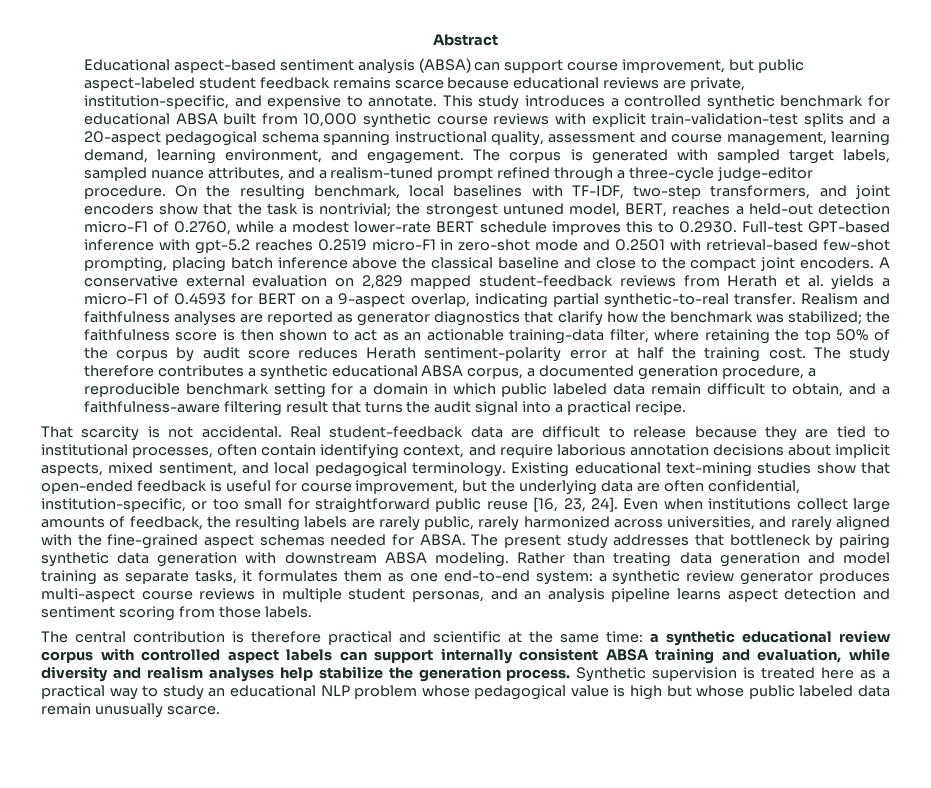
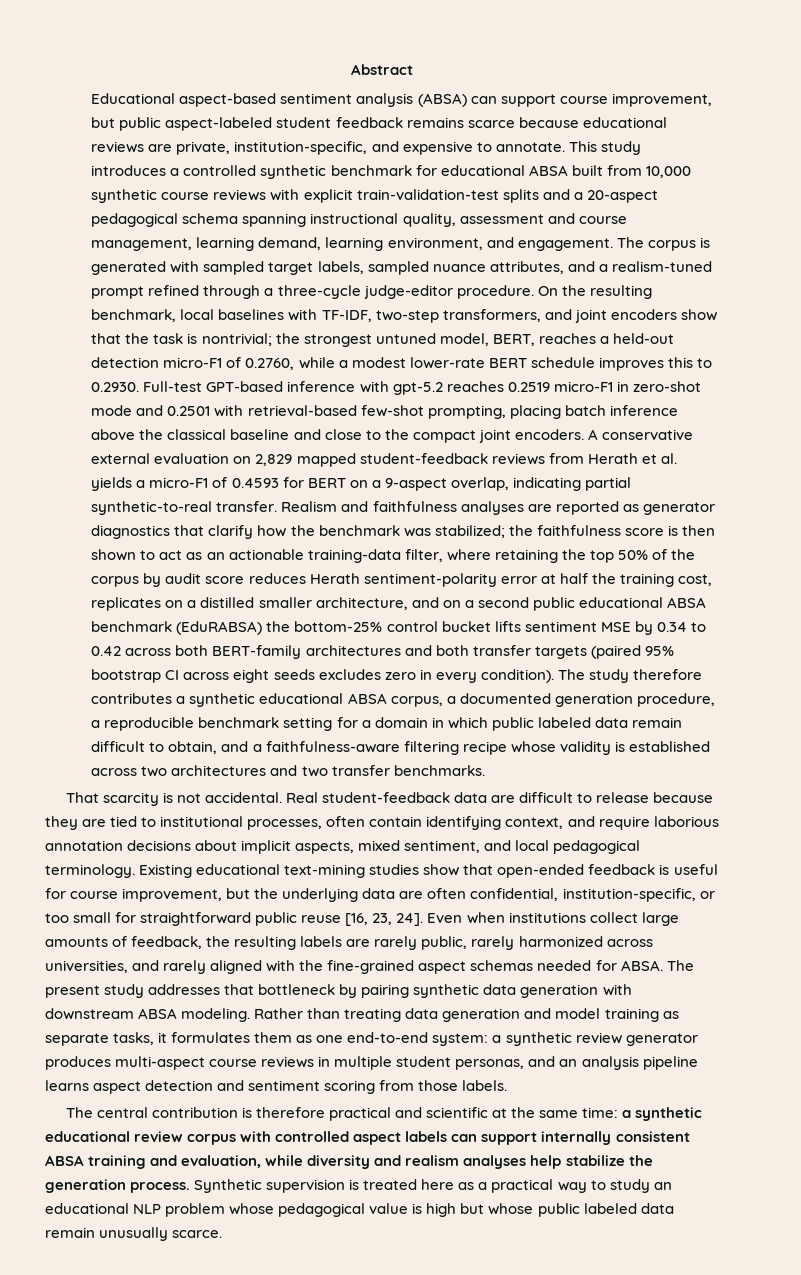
- Realism and faithfulness analyses are reported as generator diagnostics that clarify how the benchmark was stabilized; the faithfulness score is then shown to act as an actionable training-data filter, where retaining the top 50% of the corpus by audit score reduces Herath sentiment-polarity error at half the training cost.
+ Realism and faithfulness analyses are reported as generator diagnostics that clarify how the benchmark was stabilized; the faithfulness score is then shown to act as an actionable training-data filter, where retaining the top 50% of the corpus by audit score reduces Herath sentiment-polarity error at half the training cost, replicates on a distilled smaller architecture, and on a second public educational ABSA benchmark (EduRABSA) the bottom-25% control bucket lifts sentiment MSE by 0.34 to 0.42 across both BERT-family architectures and both transfer targets (paired 95% bootstrap CI across eight seeds excludes zero in every condition).
- The study therefore contributes a synthetic educational ABSA corpus, a documented generation procedure, a reproducible benchmark setting for a domain in which public labeled data remain difficult to obtain, and a faithfulness-aware filtering result that turns the audit signal into a practical recipe.
+ The study therefore contributes a synthetic educational ABSA corpus, a documented generation procedure, a reproducible benchmark setting for a domain in which public labeled data remain difficult to obtain, and a faithfulness-aware filtering recipe whose validity is established across two architectures and two transfer benchmarks.

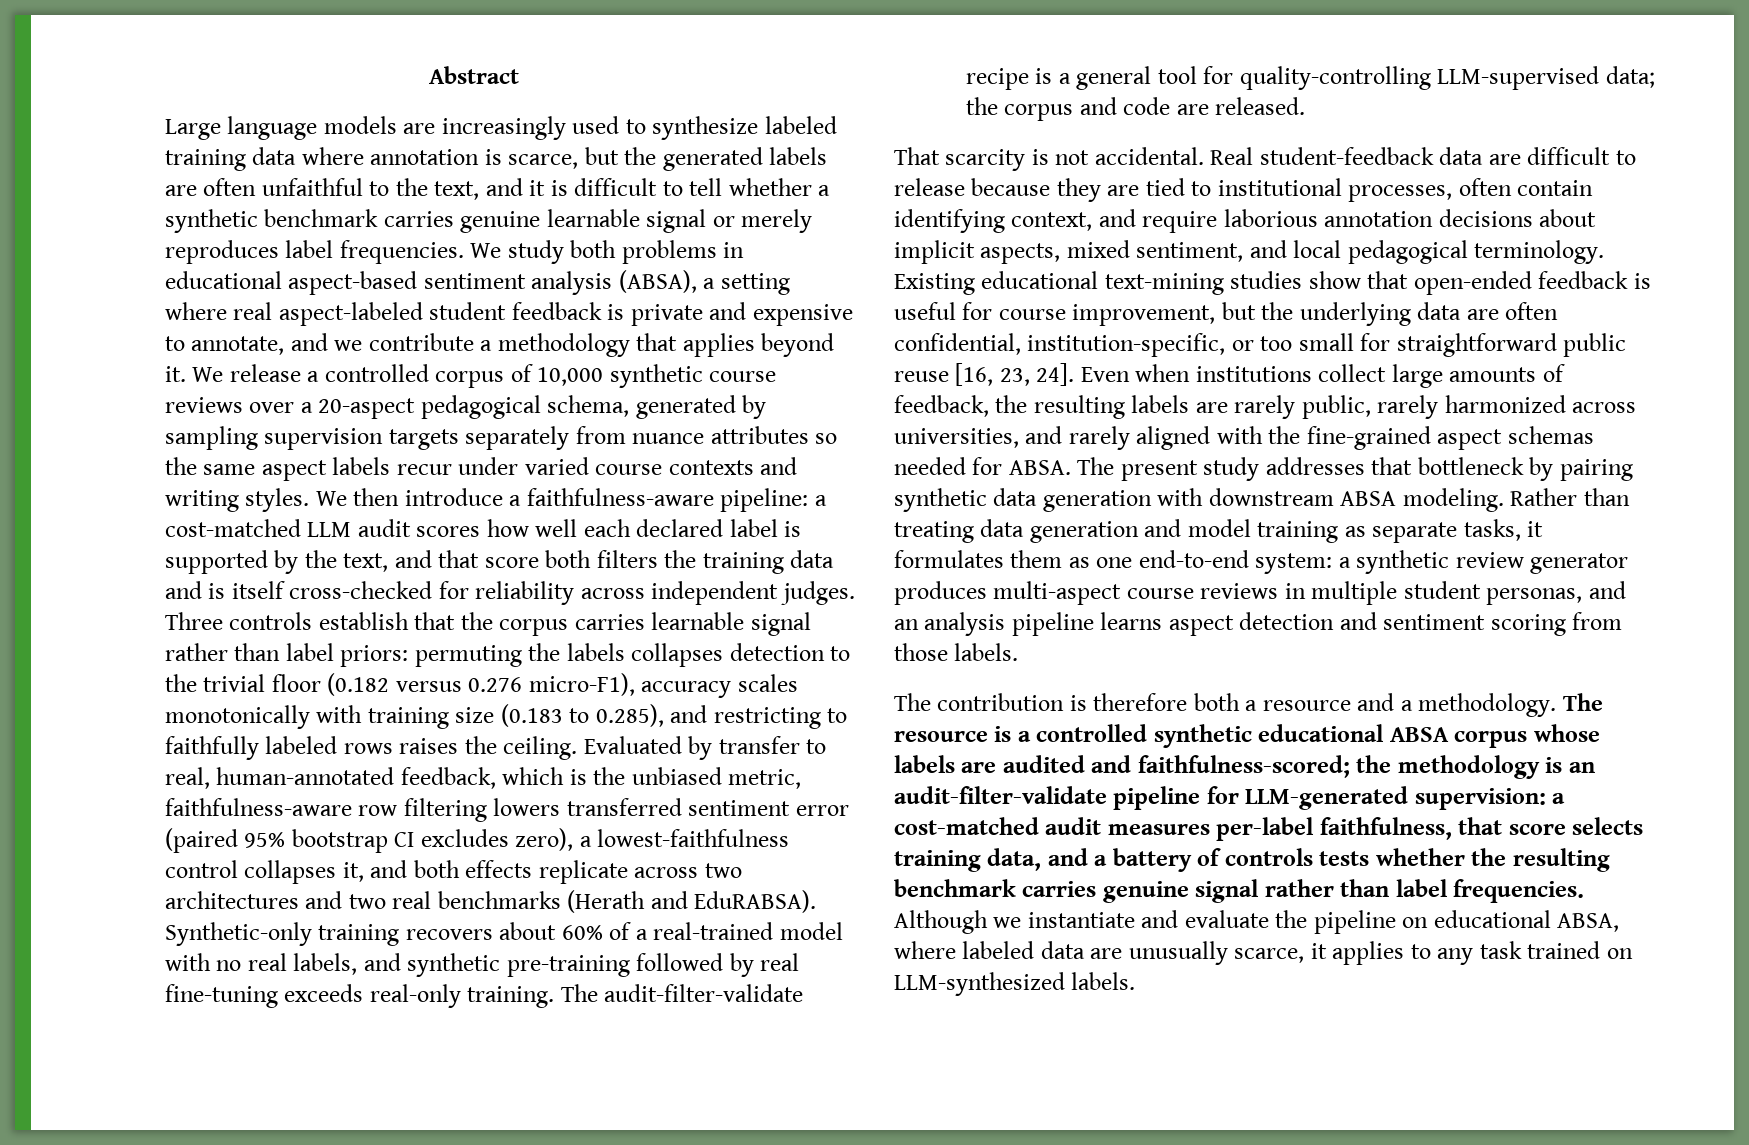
- Educational aspect-based sentiment analysis (ABSA) can support course improvement, but public aspect-labeled student feedback remains scarce because educational reviews are private, institution-specific, and expensive to annotate. This study introduces a controlled synthetic benchmark for educational ABSA built from 10,000 synthetic course reviews with explicit train-validation-test splits and a 20-aspect pedagogical schema spanning instructional quality, assessment and course management, learning demand, learning environment, and engagement. The corpus is generated with sampled target labels, sampled nuance attributes, and a realism-tuned prompt refined through a three-cycle judge-editor procedure. On the resulting benchmark, local baselines with TF-IDF, two-step transformers, and joint encoders show that the task is nontrivial; the strongest untuned model, BERT, reaches a held-out detection micro-F1 of 0.2760, while a modest lower-rate BERT schedule improves this to 0.2930. Full-test GPT-based inference with gpt-5.2 reaches 0.2519 micro-F1 in zero-shot mode and 0.2501 with retrieval-based few-shot prompting, placing batch inference above the classical baseline and close to the compact joint encoders. A conservative external evaluation on 2,829 mapped student-feedback reviews from Herath et al. yields a micro-F1 of 0.4593 for BERT on a 9-aspect overlap, indicating partial synthetic-to-real transfer. Realism and faithfulness analyses are reported as generator diagnostics that clarify how the benchmark was stabilized; the faithfulness score is then shown to act as an actionable training-data filter, where retaining the top 50% of the corpus by audit score reduces Herath sentiment-polarity error at half the training cost, replicates on a distilled smaller architecture, and on a second public educational ABSA benchmark (EduRABSA) the bottom-25% control bucket lifts sentiment MSE by 0.34 to 0.42 across both BERT-family architectures and both transfer targets (paired 95% bootstrap CI across eight seeds excludes zero in every condition). The study therefore contributes a synthetic educational ABSA corpus, a documented generation procedure, a reproducible benchmark setting for a domain in which public labeled data remain difficult to obtain, and a faithfulness-aware filtering recipe whose validity is established across two architectures and two transfer benchmarks.
+ Large language models are increasingly used to synthesize labeled training data where annotation is scarce, but the generated labels are often unfaithful to the text, and it is difficult to tell whether a synthetic benchmark carries genuine learnable signal or merely reproduces label frequencies. We study both problems in educational aspect-based sentiment analysis (ABSA), a setting where real aspect-labeled student feedback is private and expensive to annotate, and we contribute a methodology that applies beyond it. We release a controlled corpus of 10,000 synthetic course reviews over a 20-aspect pedagogical schema, generated by sampling supervision targets separately from nuance attributes so the same aspect labels recur under varied course contexts and writing styles. We then introduce a faithfulness-aware pipeline: a cost-matched LLM audit scores how well each declared label is supported by the text, and that score both filters the training data and is itself cross-checked for reliability across independent judges. Three controls establish that the corpus carries learnable signal rather than label priors: permuting the labels collapses detection to the trivial floor (0.182 versus 0.276 micro-F1), accuracy scales monotonically with training size (0.183 to 0.285), and restricting to faithfully labeled rows raises the ceiling. Evaluated by transfer to real, human-annotated feedback, which is the unbiased metric, faithfulness-aware row filtering lowers transferred sentiment error (paired 95% bootstrap CI excludes zero), a lowest-faithfulness control collapses it, and both effects replicate across two architectures and two real benchmarks (Herath and EduRABSA). Synthetic-only training recovers about 60% of a real-trained model with no real labels, and synthetic pre-training followed by real fine-tuning exceeds real-only training. The audit-filter-validate recipe is a general tool for quality-controlling LLM-supervised data; the corpus and code are released.
- The central contribution is therefore practical and scientific at the same time: a synthetic educational review corpus with controlled aspect labels can support internally consistent ABSA training and evaluation, while diversity and realism analyses help stabilize the generation process. Synthetic supervision is treated here as a practical way to study an educational NLP problem whose pedagogical value is high but whose public labeled data remain unusually scarce.
+ The contribution is therefore both a resource and a methodology. The resource is a controlled synthetic educational ABSA corpus whose labels are audited and faithfulness-scored; the methodology is an audit-filter-validate pipeline for LLM-generated supervision: a cost-matched audit measures per-label faithfulness, that score selects training data, and a battery of controls tests whether the resulting benchmark carries genuine signal rather than label frequencies. Although we instantiate and evaluate the pipeline on educational ABSA, where labeled data are unusually scarce, it applies to any task trained on LLM-synthesized labels.

